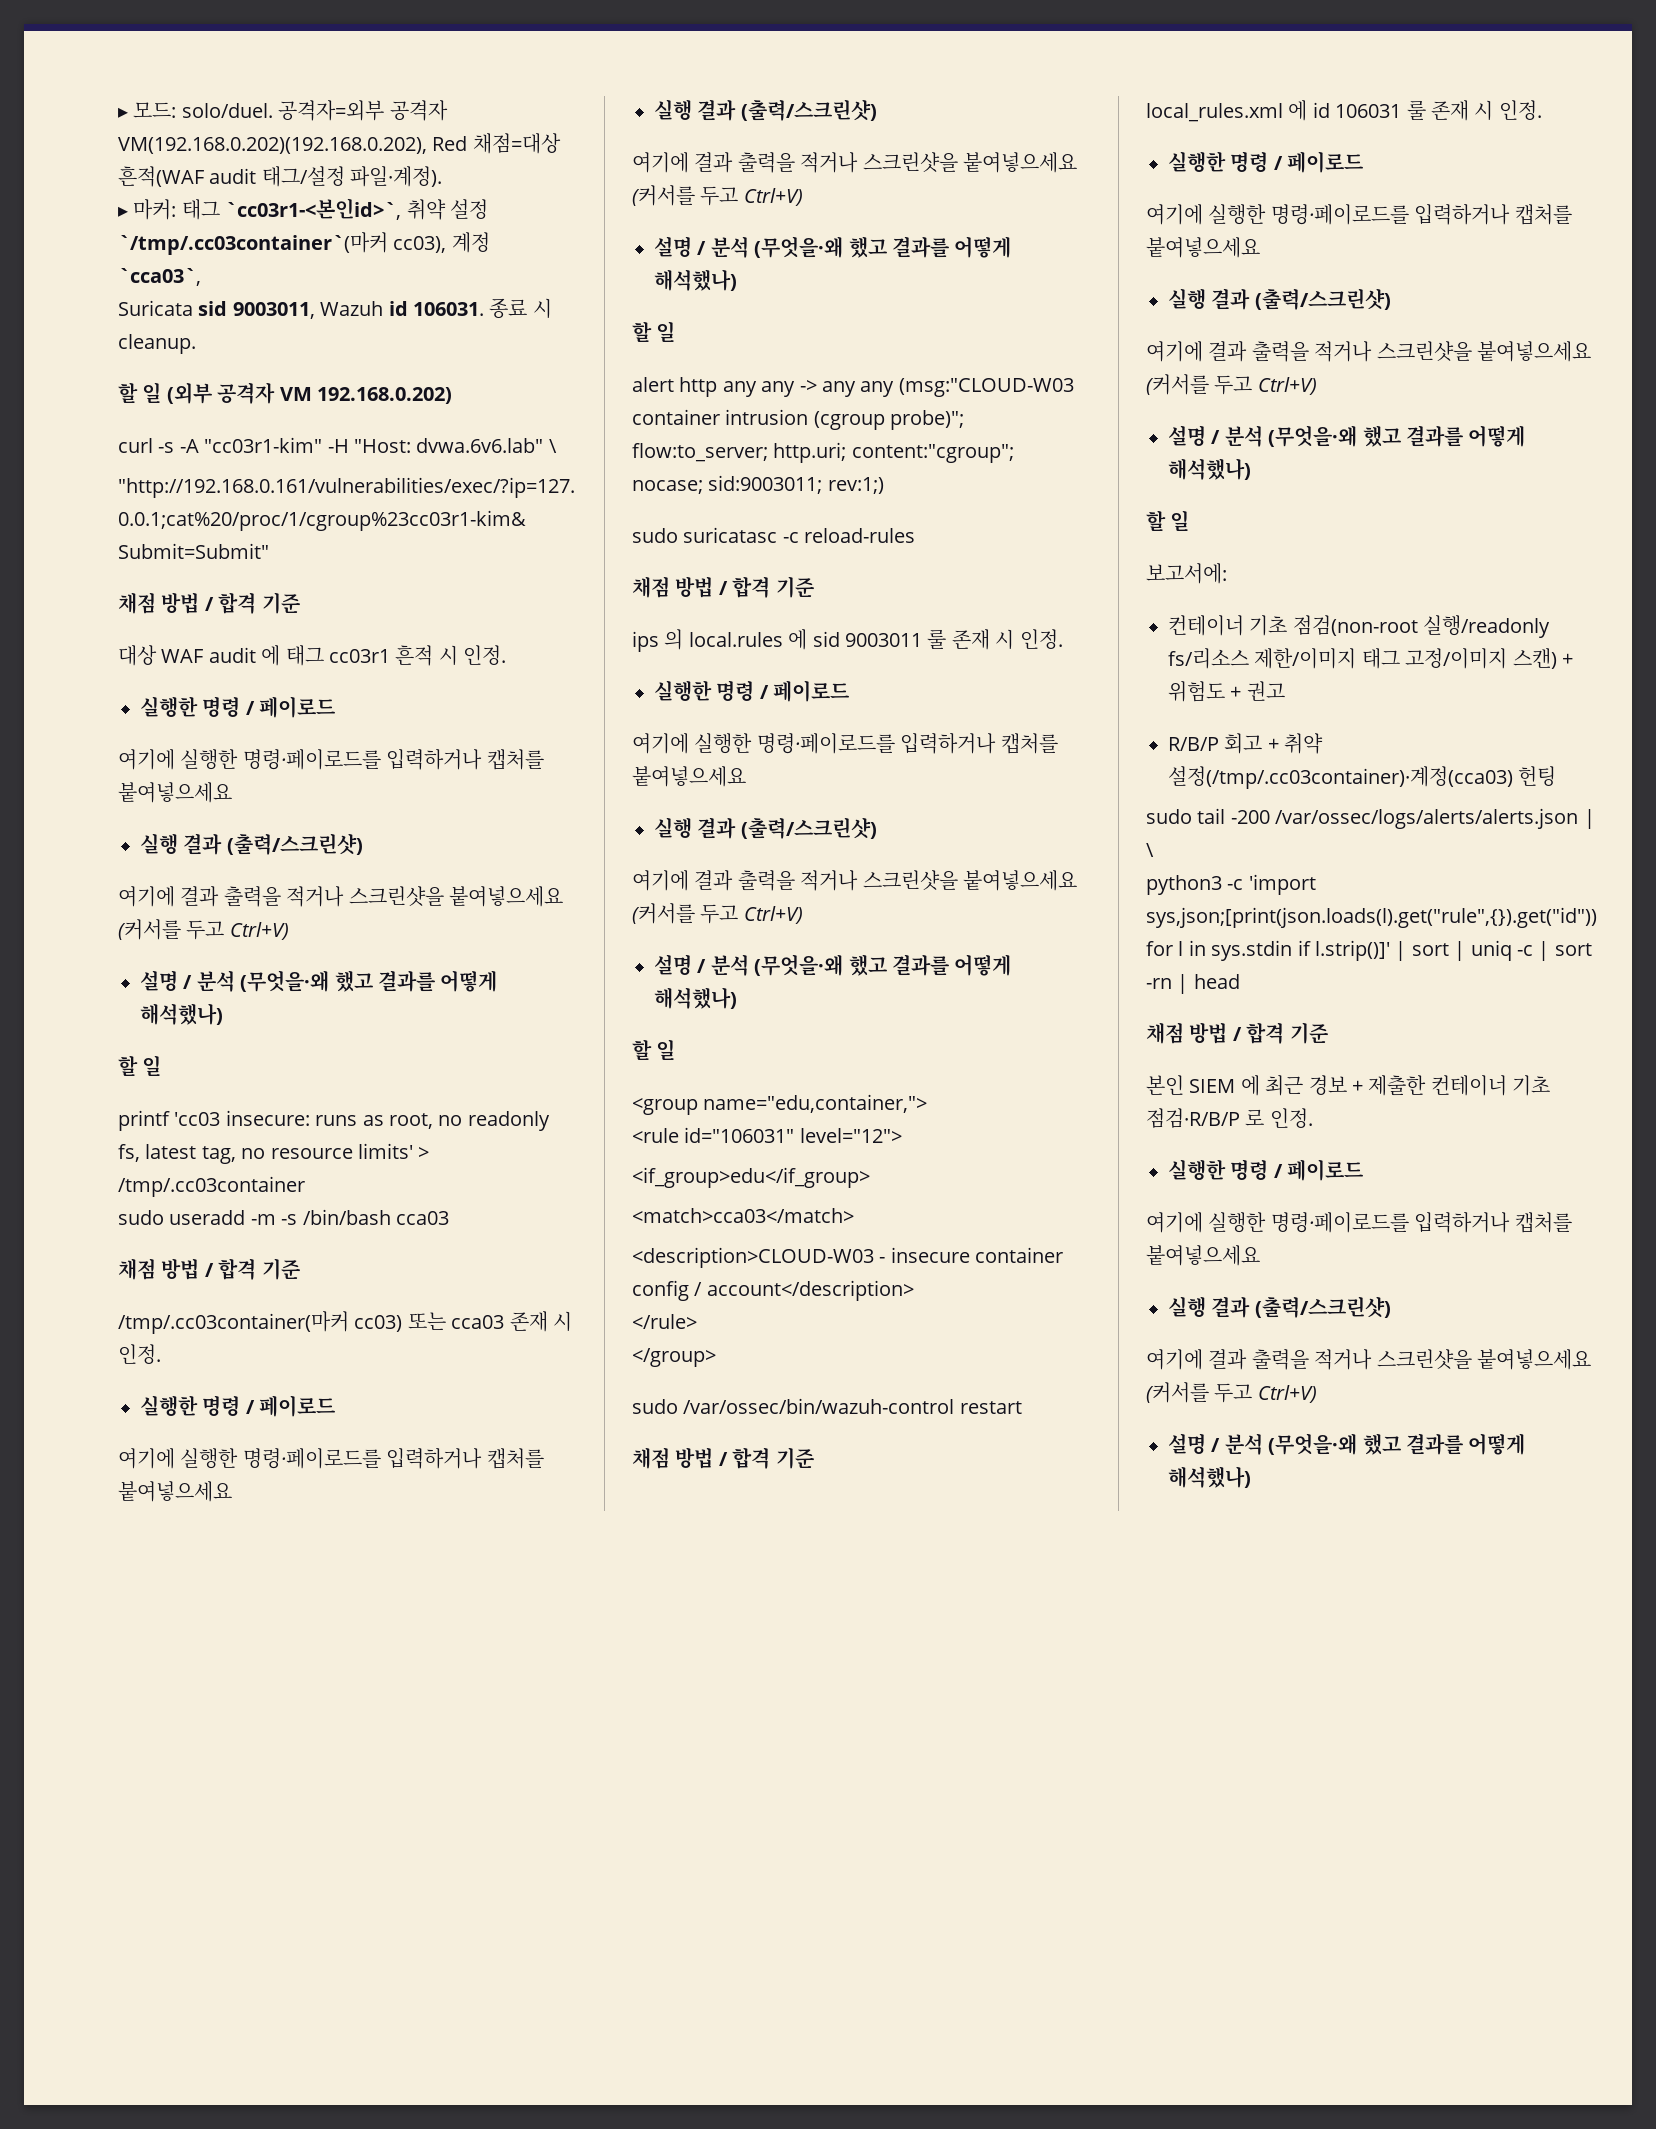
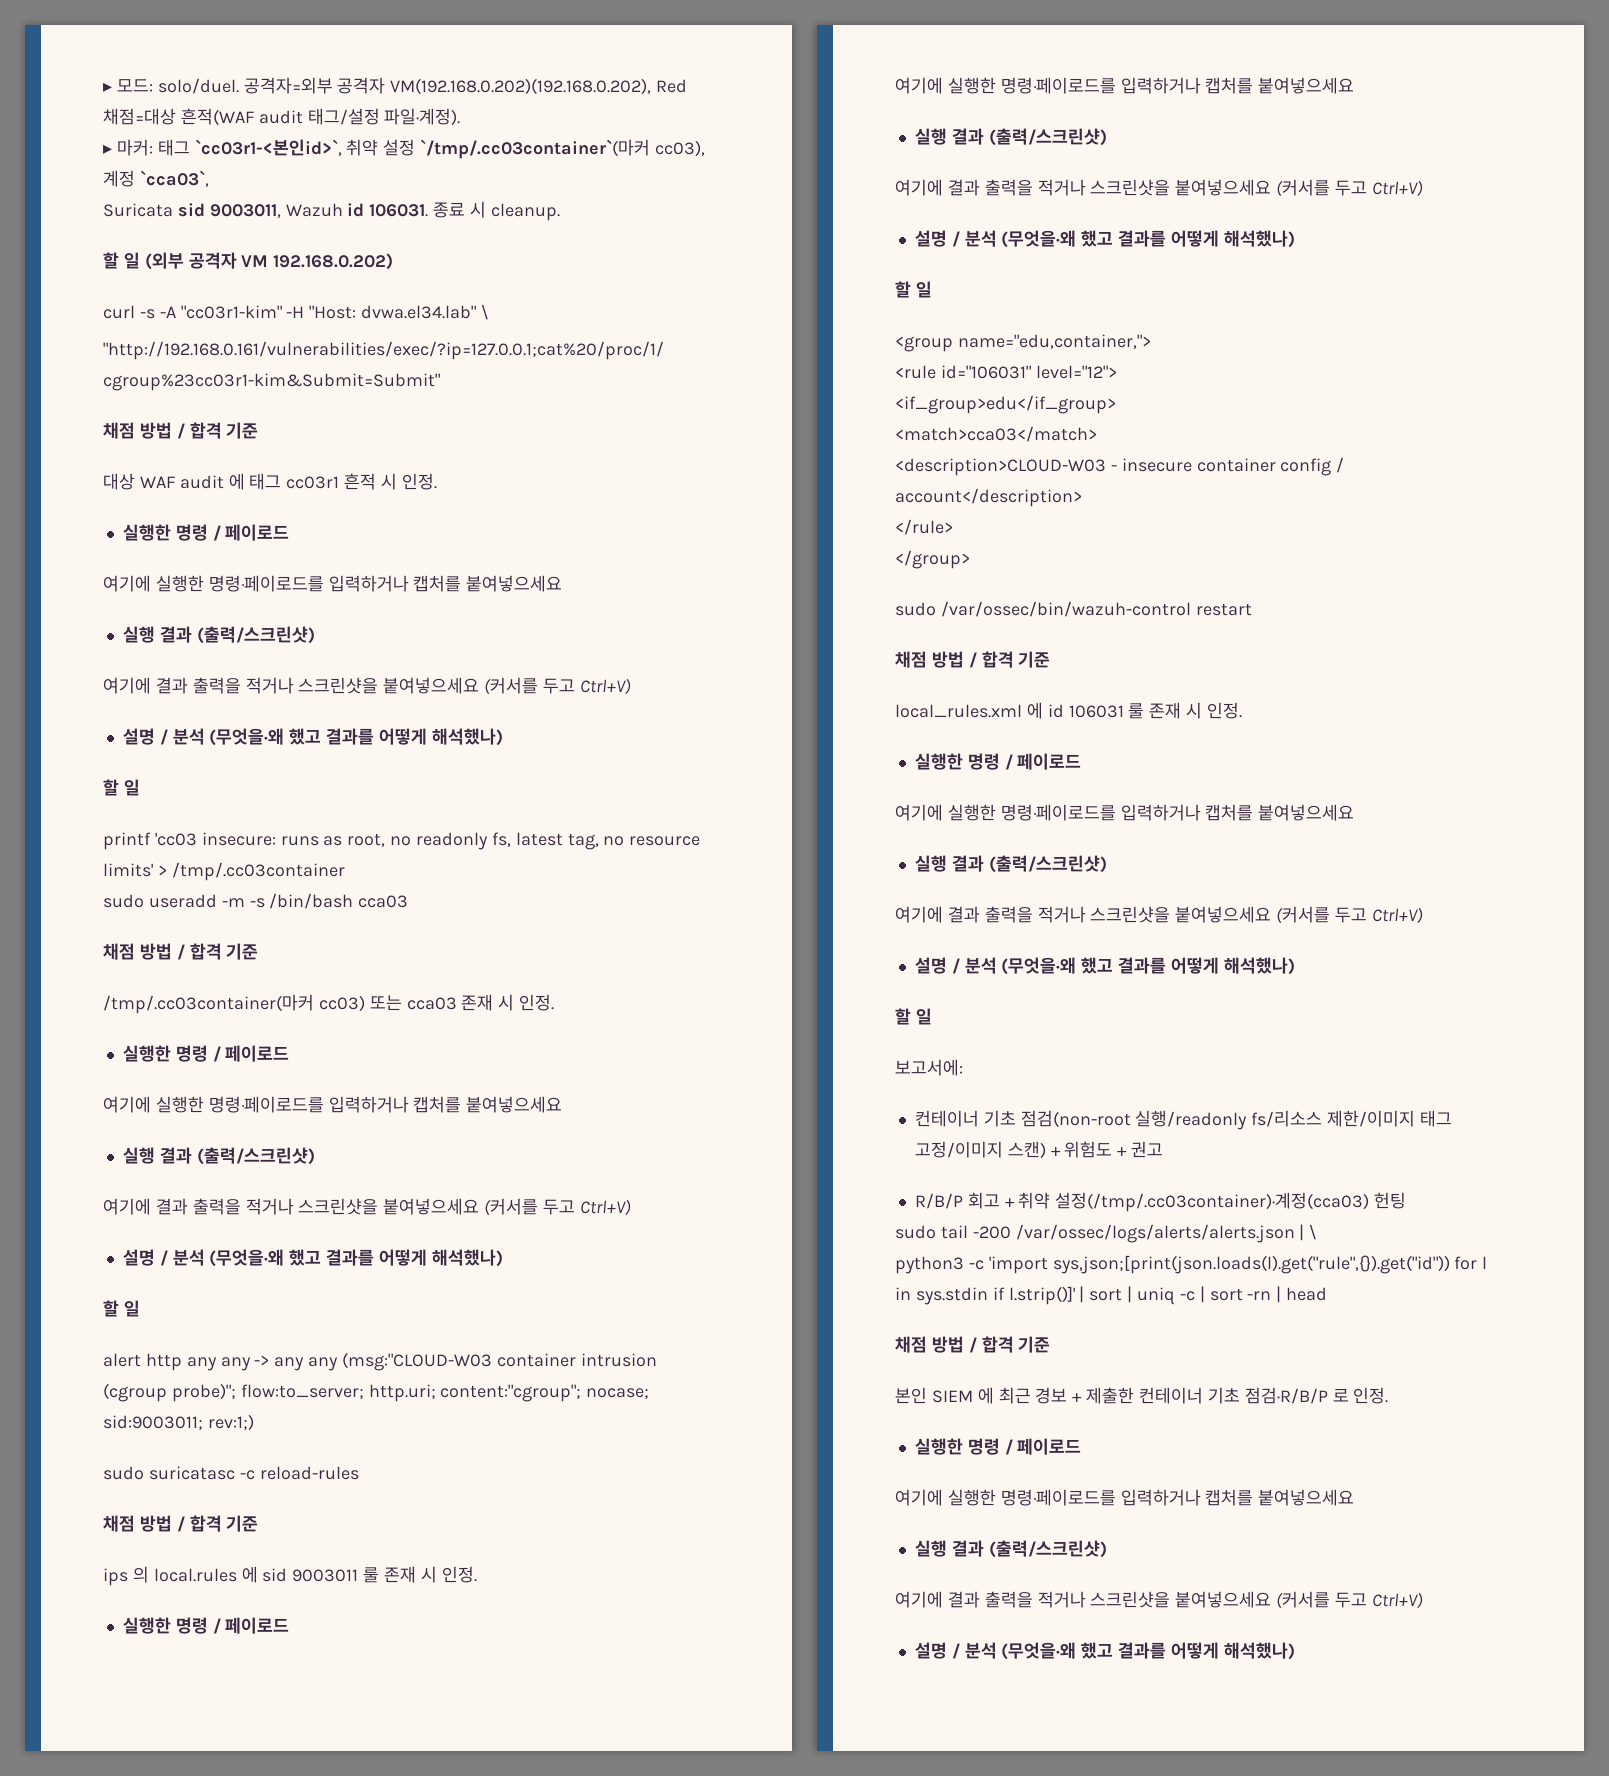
- curl -s -A "cc03r1-kim" -H "Host: dvwa.6v6.lab" \
+ curl -s -A "cc03r1-kim" -H "Host: dvwa.el34.lab" \

